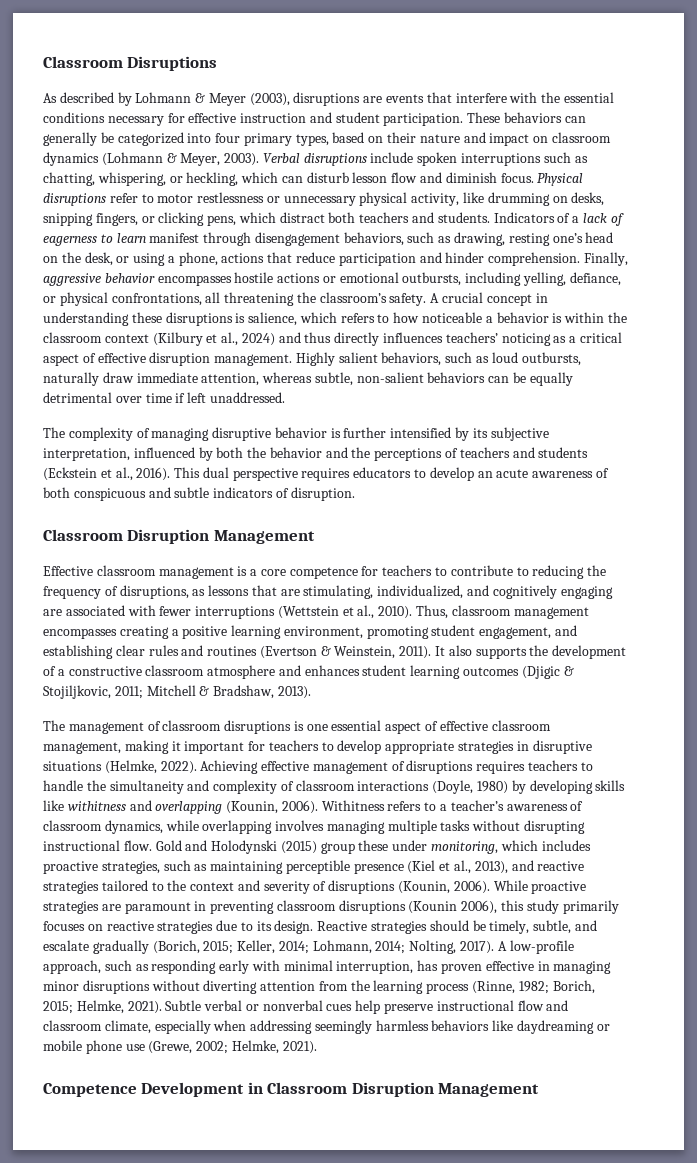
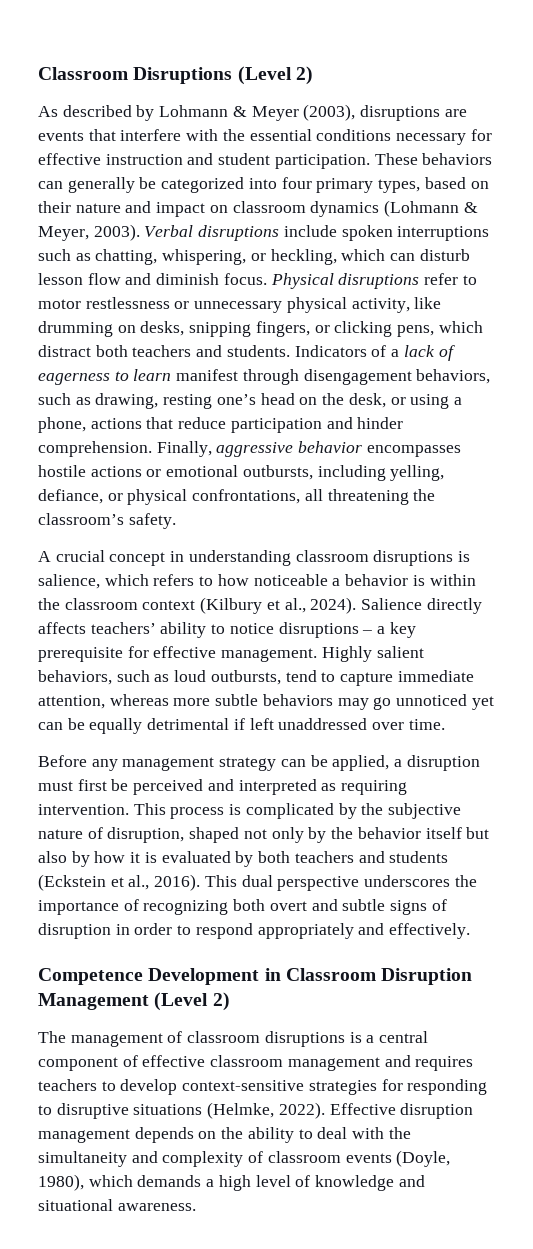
- Classroom Disruptions
+ Classroom Disruptions (Level 2)
- Finally, aggressive behavior encompasses hostile actions or emotional outbursts, including yelling, defiance, or physical confrontations, all threatening the classroom’s safety. A crucial concept in understanding these disruptions is salience, which refers to how noticeable a behavior is within the classroom context (Kilbury et al., 2024) and thus directly influences teachers’ noticing as a critical aspect of effective disruption management.
+ Finally, aggressive behavior encompasses hostile actions or emotional outbursts, including yelling, defiance, or physical confrontations, all threatening the classroom’s safety.
+ A crucial concept in understanding classroom disruptions is salience, which refers to how noticeable a behavior is within the classroom context (Kilbury et al., 2024). Salience directly affects teachers’ ability to notice disruptions – a key prerequisite for effective management.
- Highly salient behaviors, such as loud outbursts, naturally draw immediate attention, whereas subtle, non-salient behaviors can be equally detrimental over time if left unaddressed.
- The complexity of managing disruptive behavior is further intensified by its subjective interpretation, influenced by both the behavior and the perceptions of teachers and students (Eckstein et al., 2016).
+ Highly salient behaviors, such as loud outbursts, tend to capture immediate attention, whereas more subtle behaviors may go unnoticed yet can be equally detrimental if left unaddressed over time.
+ Before any management strategy can be applied, a disruption must first be perceived and interpreted as requiring intervention. This process is complicated by the subjective nature of disruption, shaped not only by the behavior itself but also by how it is evaluated by both teachers and students (Eckstein et al., 2016).
- This dual perspective requires educators to develop an acute awareness of both conspicuous and subtle indicators of disruption.
- Classroom Disruption Management
- Effective classroom management is a core competence for teachers to contribute to reducing the frequency of disruptions, as lessons that are stimulating, individualized, and cognitively engaging are associated with fewer interruptions (Wettstein et al., 2010). Thus, classroom management encompasses creating a positive learning environment, promoting student engagement, and establishing clear rules and routines (Evertson & Weinstein, 2011). It also supports the development of a constructive classroom atmosphere and enhances student learning outcomes (Djigic & Stojiljkovic, 2011; Mitchell & Bradshaw, 2013).
+ This dual perspective underscores the importance of recognizing both overt and subtle signs of disruption in order to respond appropriately and effectively.
+ Competence Development in Classroom Disruption Management (Level 2)
- The management of classroom disruptions is one essential aspect of effective classroom management, making it important for teachers to develop appropriate strategies in disruptive situations (Helmke, 2022). Achieving effective management of disruptions requires teachers to handle the simultaneity and complexity of classroom interactions (Doyle, 1980) by developing skills like withitness and overlapping (Kounin, 2006). Withitness refers to a teacher’s awareness of classroom dynamics, while overlapping involves managing multiple tasks without disrupting instructional flow. Gold and Holodynski (2015) group these under monitoring, which includes proactive strategies, such as maintaining perceptible presence (Kiel et al., 2013), and reactive strategies tailored to the context and severity of disruptions (Kounin, 2006). While proactive strategies are paramount in preventing classroom disruptions (Kounin 2006), this study primarily focuses on reactive strategies due to its design. Reactive strategies should be timely, subtle, and escalate gradually (Borich, 2015; Keller, 2014; Lohmann, 2014; Nolting, 2017). A low-profile approach, such as responding early with minimal interruption, has proven effective in managing minor disruptions without diverting attention from the learning process (Rinne, 1982; Borich, 2015; Helmke, 2021). Subtle verbal or nonverbal cues help preserve instructional flow and classroom climate, especially when addressing seemingly harmless behaviors like daydreaming or mobile phone use (Grewe, 2002; Helmke, 2021).
- Competence Development in Classroom Disruption Management
+ The management of classroom disruptions is a central component of effective classroom management and requires teachers to develop context-sensitive strategies for responding to disruptive situations (Helmke, 2022). Effective disruption management depends on the ability to deal with the simultaneity and complexity of classroom events (Doyle, 1980), which demands a high level of knowledge and situational awareness.

